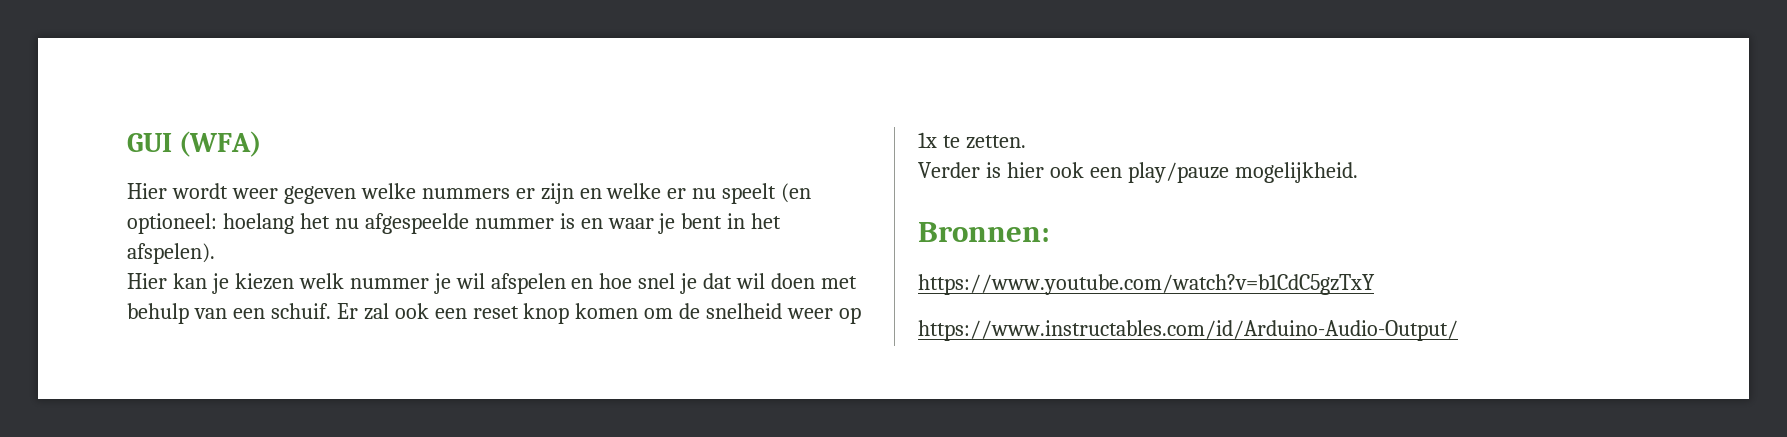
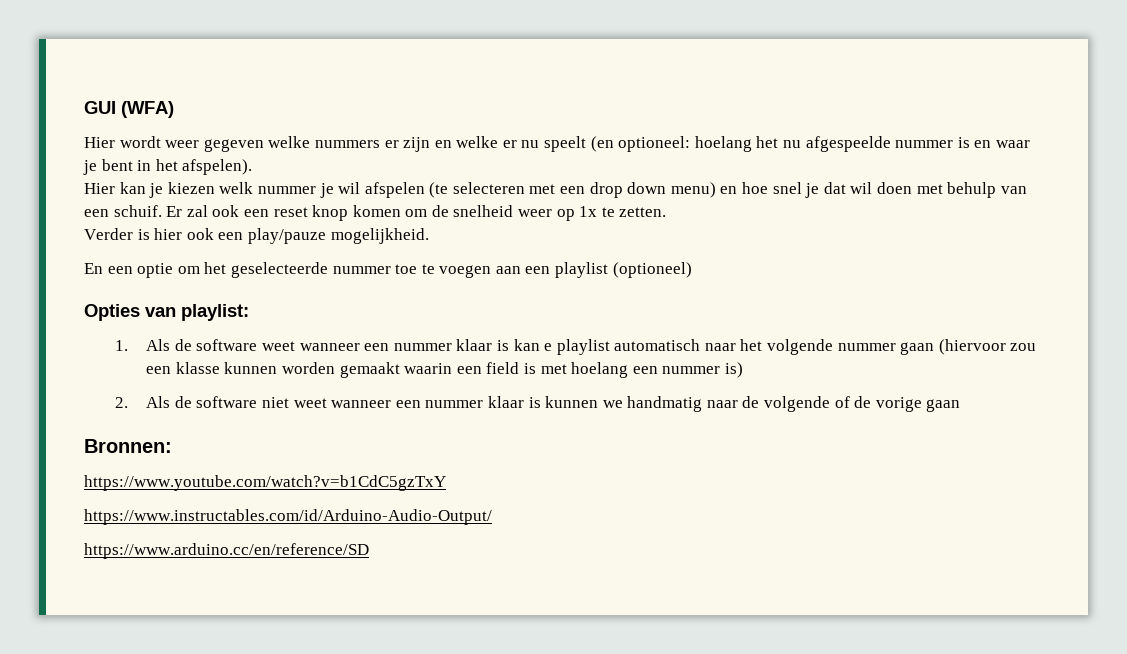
- Hier kan je kiezen welk nummer je wil afspelen en hoe snel je dat wil doen met behulp van een schuif.
+ Hier kan je kiezen welk nummer je wil afspelen (te selecteren met een drop down menu) en hoe snel je dat wil doen met behulp van een schuif.
+ En een optie om het geselecteerde nummer toe te voegen aan een playlist (optioneel)
+ Opties van playlist:
+ 1. Als de software weet wanneer een nummer klaar is kan e playlist automatisch naar het volgende nummer gaan (hiervoor zou een klasse kunnen worden gemaakt waarin een field is met hoelang een nummer is)
+ 2. Als de software niet weet wanneer een nummer klaar is kunnen we handmatig naar de volgende of de vorige gaan
+ https://www.arduino.cc/en/reference/SD

